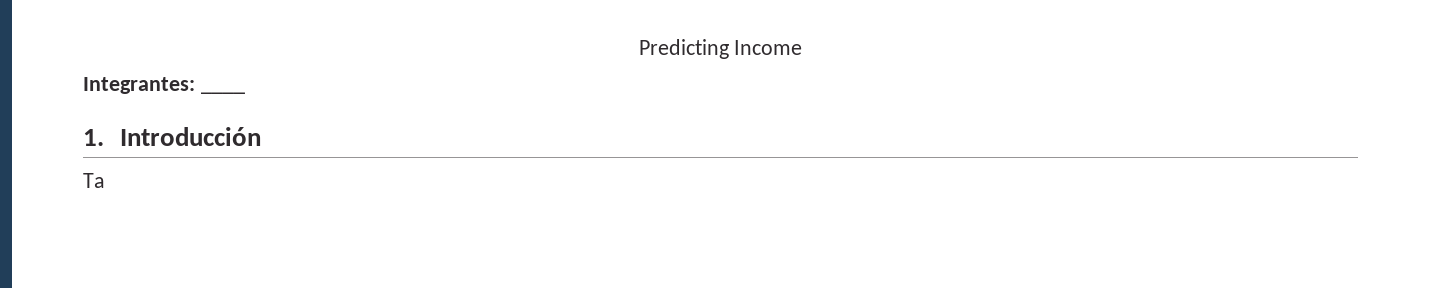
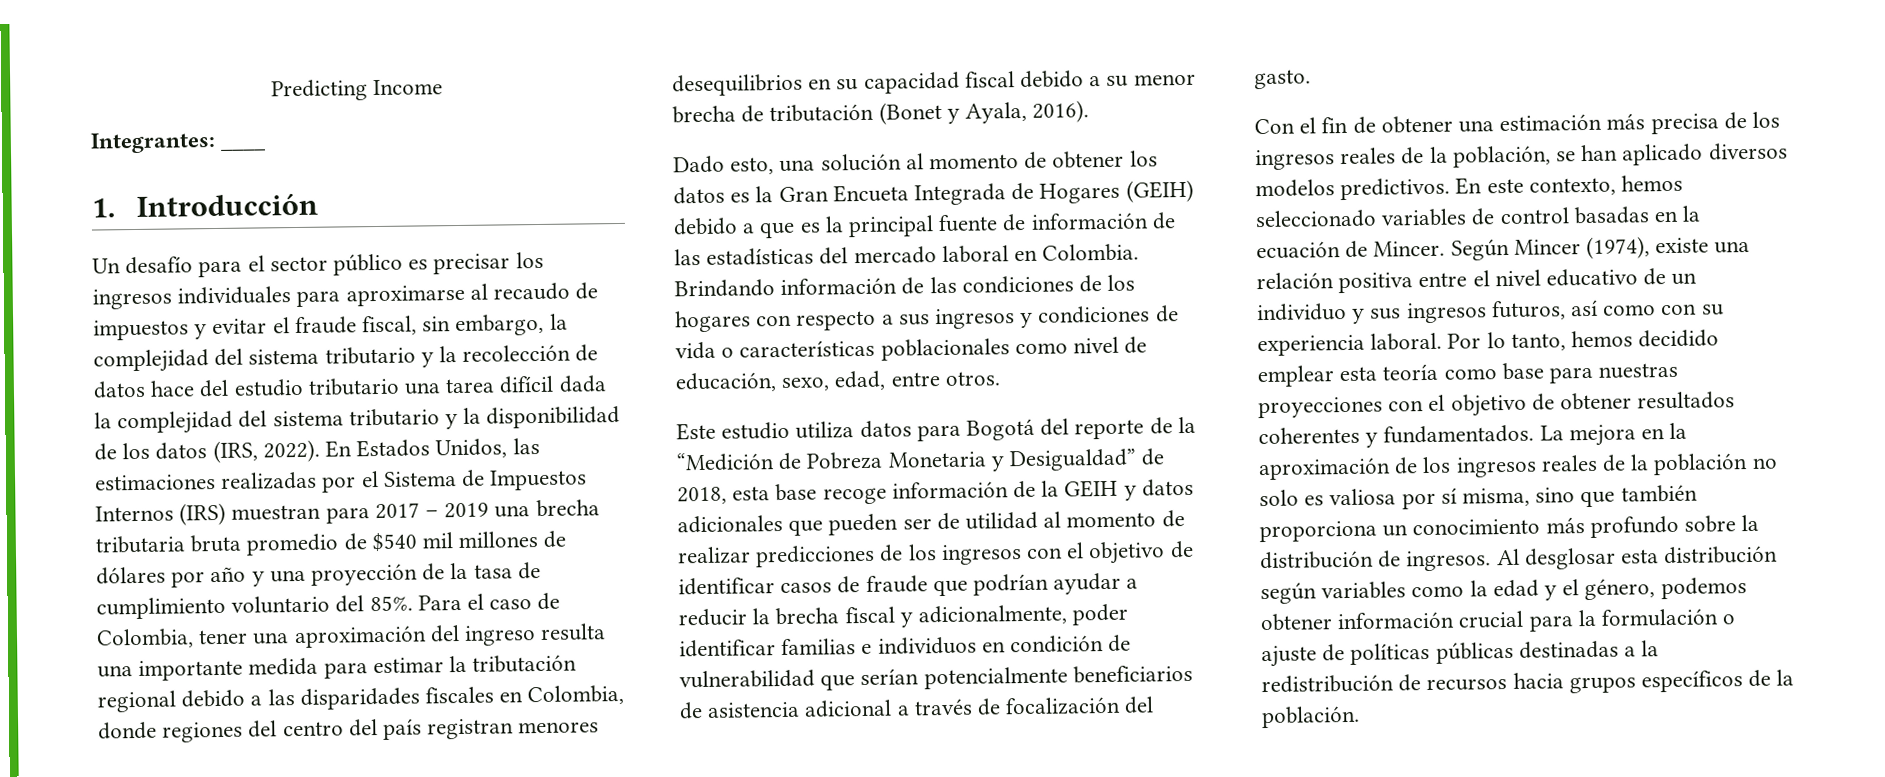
- Ta
+ Un desafío para el sector público es precisar los ingresos individuales para aproximarse al recaudo de impuestos y evitar el fraude fiscal, sin embargo, la complejidad del sistema tributario y la recolección de datos hace del estudio tributario una tarea difícil dada la complejidad del sistema tributario y la disponibilidad de los datos (IRS, 2022). En Estados Unidos, las estimaciones realizadas por el Sistema de Impuestos Internos (IRS) muestran para 2017 – 2019 una brecha tributaria bruta promedio de $540 mil millones de dólares por año y una proyección de la tasa de cumplimiento voluntario del 85%. Para el caso de Colombia, tener una aproximación del ingreso resulta una importante medida para estimar la tributación regional debido a las disparidades fiscales en Colombia, donde regiones del centro del país registran menores desequilibrios en su capacidad fiscal debido a su menor brecha de tributación (Bonet y Ayala, 2016).
+ Dado esto, una solución al momento de obtener los datos es la Gran Encueta Integrada de Hogares (GEIH) debido a que es la principal fuente de información de las estadísticas del mercado laboral en Colombia. Brindando información de las condiciones de los hogares con respecto a sus ingresos y condiciones de vida o características poblacionales como nivel de educación, sexo, edad, entre otros.
+ Este estudio utiliza datos para Bogotá del reporte de la “Medición de Pobreza Monetaria y Desigualdad” de 2018, esta base recoge información de la GEIH y datos adicionales que pueden ser de utilidad al momento de realizar predicciones de los ingresos con el objetivo de identificar casos de fraude que podrían ayudar a reducir la brecha fiscal y adicionalmente, poder identificar familias e individuos en condición de vulnerabilidad que serían potencialmente beneficiarios de asistencia adicional a través de focalización del gasto.
+ Con el fin de obtener una estimación más precisa de los ingresos reales de la población, se han aplicado diversos modelos predictivos. En este contexto, hemos seleccionado variables de control basadas en la ecuación de Mincer. Según Mincer (1974), existe una relación positiva entre el nivel educativo de un individuo y sus ingresos futuros, así como con su experiencia laboral. Por lo tanto, hemos decidido emplear esta teoría como base para nuestras proyecciones con el objetivo de obtener resultados coherentes y fundamentados. La mejora en la aproximación de los ingresos reales de la población no solo es valiosa por sí misma, sino que también proporciona un conocimiento más profundo sobre la distribución de ingresos. Al desglosar esta distribución según variables como la edad y el género, podemos obtener información crucial para la formulación o ajuste de políticas públicas destinadas a la redistribución de recursos hacia grupos específicos de la población.

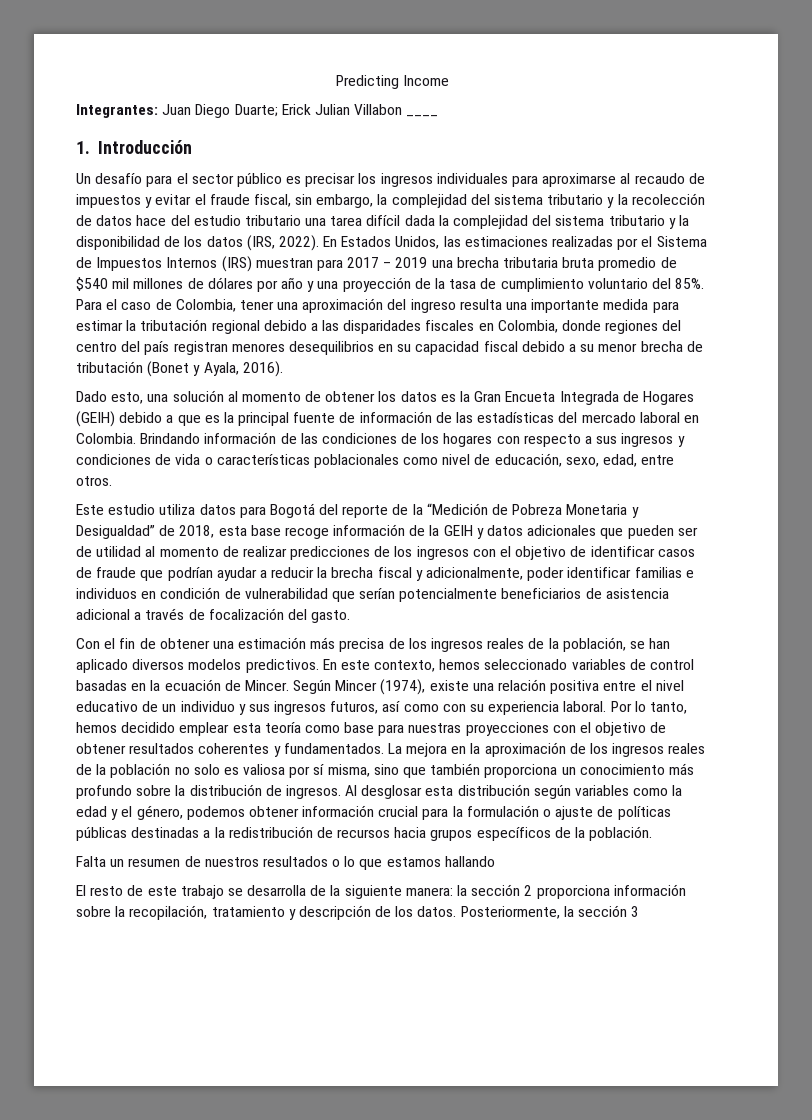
- Integrantes: ____
+ Integrantes: Juan Diego Duarte; Erick Julian Villabon ____
+ Falta un resumen de nuestros resultados o lo que estamos hallando
+ El resto de este trabajo se desarrolla de la siguiente manera: la sección 2 proporciona información sobre la recopilación, tratamiento y descripción de los datos. Posteriormente, la sección 3

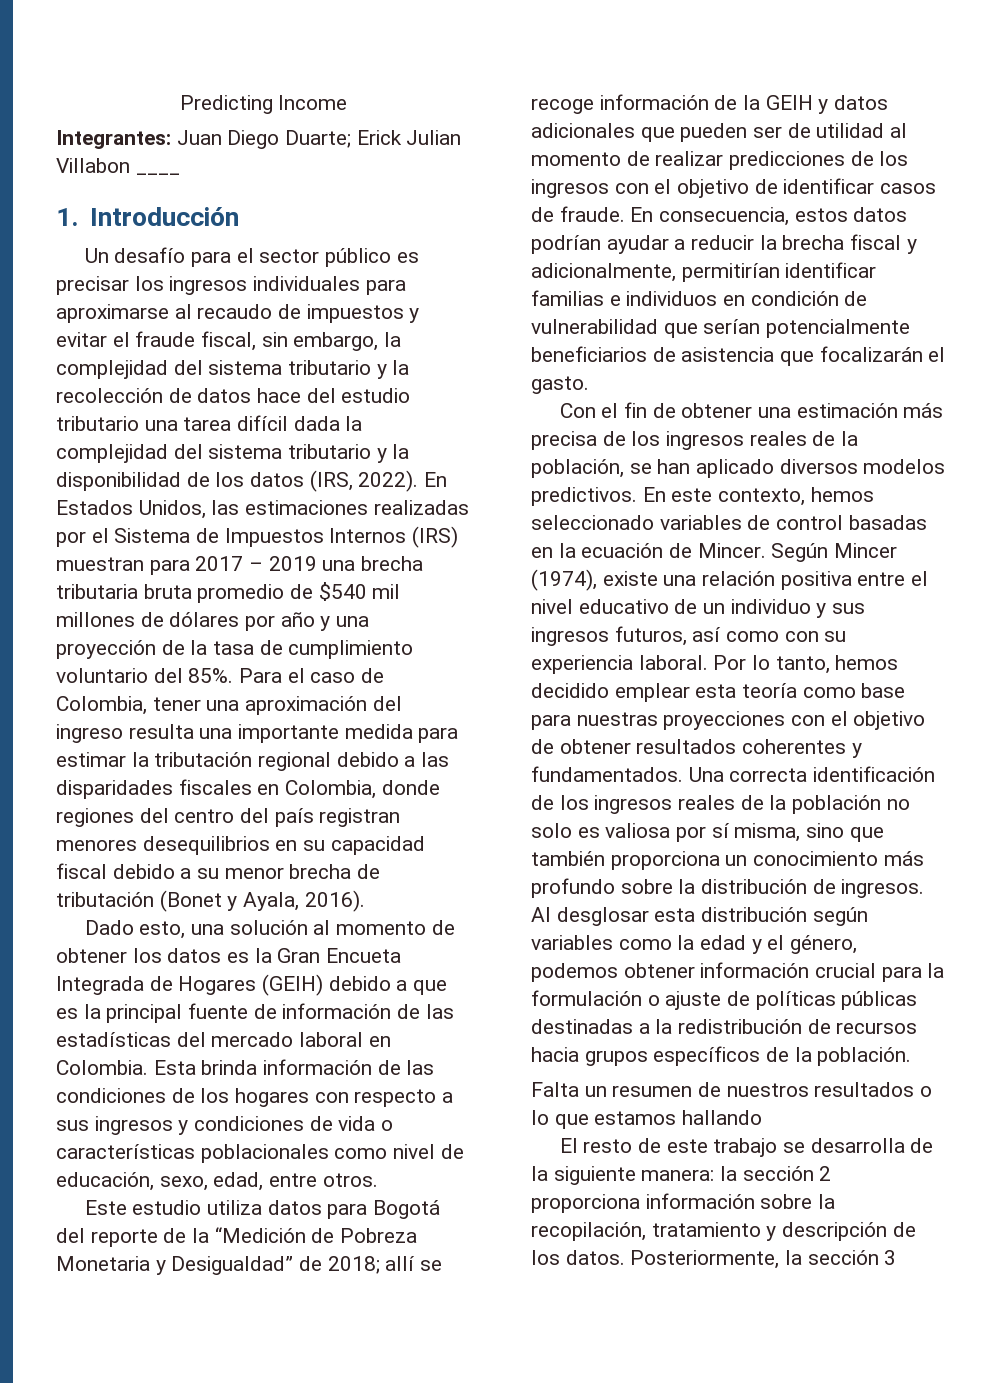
- Brindando información de las condiciones de los hogares con respecto a sus ingresos y condiciones de vida o características poblacionales como nivel de educación, sexo, edad, entre otros.
+ Esta brinda información de las condiciones de los hogares con respecto a sus ingresos y condiciones de vida o características poblacionales como nivel de educación, sexo, edad, entre otros.
- Este estudio utiliza datos para Bogotá del reporte de la “Medición de Pobreza Monetaria y Desigualdad” de 2018, esta base recoge información de la GEIH y datos adicionales que pueden ser de utilidad al momento de realizar predicciones de los ingresos con el objetivo de identificar casos de fraude que podrían ayudar a reducir la brecha fiscal y adicionalmente, poder identificar familias e individuos en condición de vulnerabilidad que serían potencialmente beneficiarios de asistencia adicional a través de focalización del gasto.
+ Este estudio utiliza datos para Bogotá del reporte de la “Medición de Pobreza Monetaria y Desigualdad” de 2018; allí se recoge información de la GEIH y datos adicionales que pueden ser de utilidad al momento de realizar predicciones de los ingresos con el objetivo de identificar casos de fraude. En consecuencia, estos datos podrían ayudar a reducir la brecha fiscal y adicionalmente, permitirían identificar familias e individuos en condición de vulnerabilidad que serían potencialmente beneficiarios de asistencia que focalizarán el gasto.
- La mejora en la aproximación de los ingresos reales de la población no solo es valiosa por sí misma, sino que también proporciona un conocimiento más profundo sobre la distribución de ingresos.
+ Una correcta identificación de los ingresos reales de la población no solo es valiosa por sí misma, sino que también proporciona un conocimiento más profundo sobre la distribución de ingresos.

